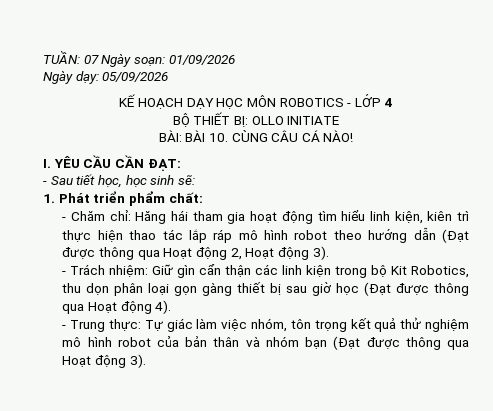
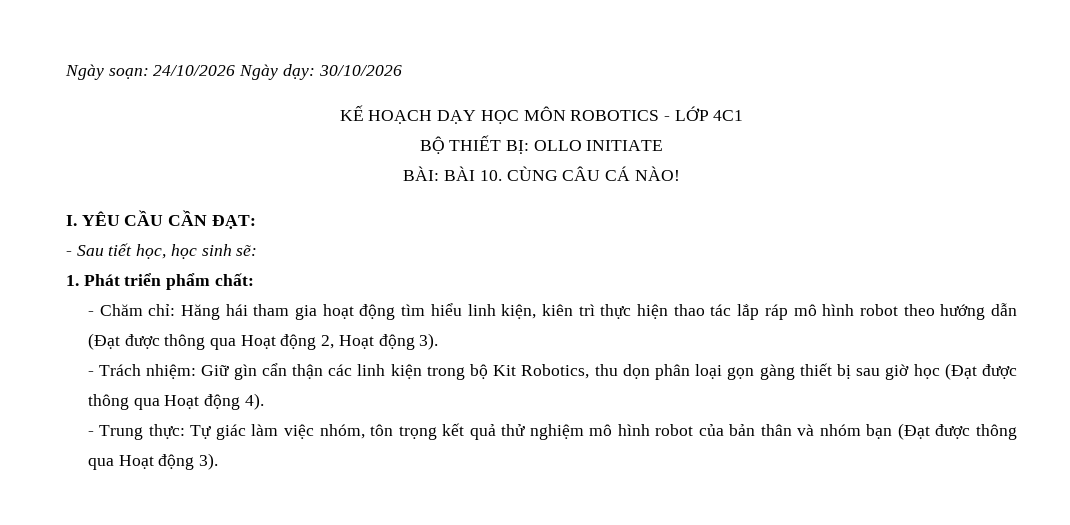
- TUẦN: 07 Ngày soạn: 01/09/2026
- Ngày dạy: 05/09/2026
+ Ngày soạn: 24/10/2026 Ngày dạy: 30/10/2026
- KẾ HOẠCH DẠY HỌC MÔN ROBOTICS - LỚP 4
+ KẾ HOẠCH DẠY HỌC MÔN ROBOTICS - LỚP 4C1

